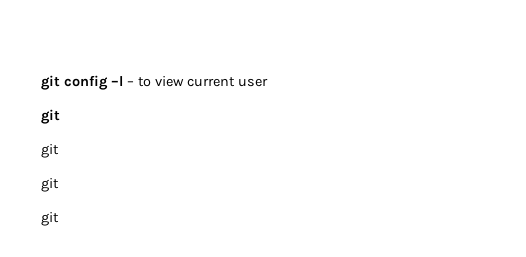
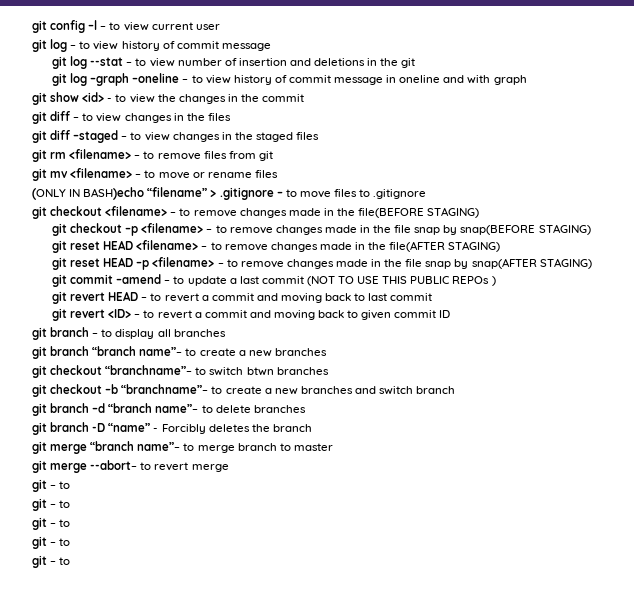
  git config –l – to view current user
- git
- git
- git
- git
+ git log – to view history of commit message
+ git log --stat – to view number of insertion and deletions in the git
+ git log –graph –oneline – to view history of commit message in oneline and with graph
+ git show <id> - to view the changes in the commit
+ git diff – to view changes in the files
+ git diff –staged – to view changes in the staged files
+ git rm <filename> – to remove files from git
+ git mv <filename> – to move or rename files
+ (ONLY IN BASH)echo “filename” > .gitignore – to move files to .gitignore
+ git checkout <filename> – to remove changes made in the file(BEFORE STAGING)
+ git checkout –p <filename> – to remove changes made in the file snap by snap(BEFORE STAGING)
+ git reset HEAD <filename> – to remove changes made in the file(AFTER STAGING)
+ git reset HEAD –p <filename> – to remove changes made in the file snap by snap(AFTER STAGING)
+ git commit –amend – to update a last commit (NOT TO USE THIS PUBLIC REPOs )
+ git revert HEAD – to revert a commit and moving back to last commit
+ git revert <ID> – to revert a commit and moving back to given commit ID
+ git branch – to display all branches
+ git branch “branch name”– to create a new branches
+ git checkout “branchname”– to switch btwn branches
+ git checkout –b “branchname”– to create a new branches and switch branch
+ git branch –d “branch name”– to delete branches
+ git branch -D “name” - Forcibly deletes the branch
+ git merge “branch name”– to merge branch to master
+ git merge --abort– to revert merge
+ git – to
+ git – to
+ git – to
+ git – to
+ git – to

